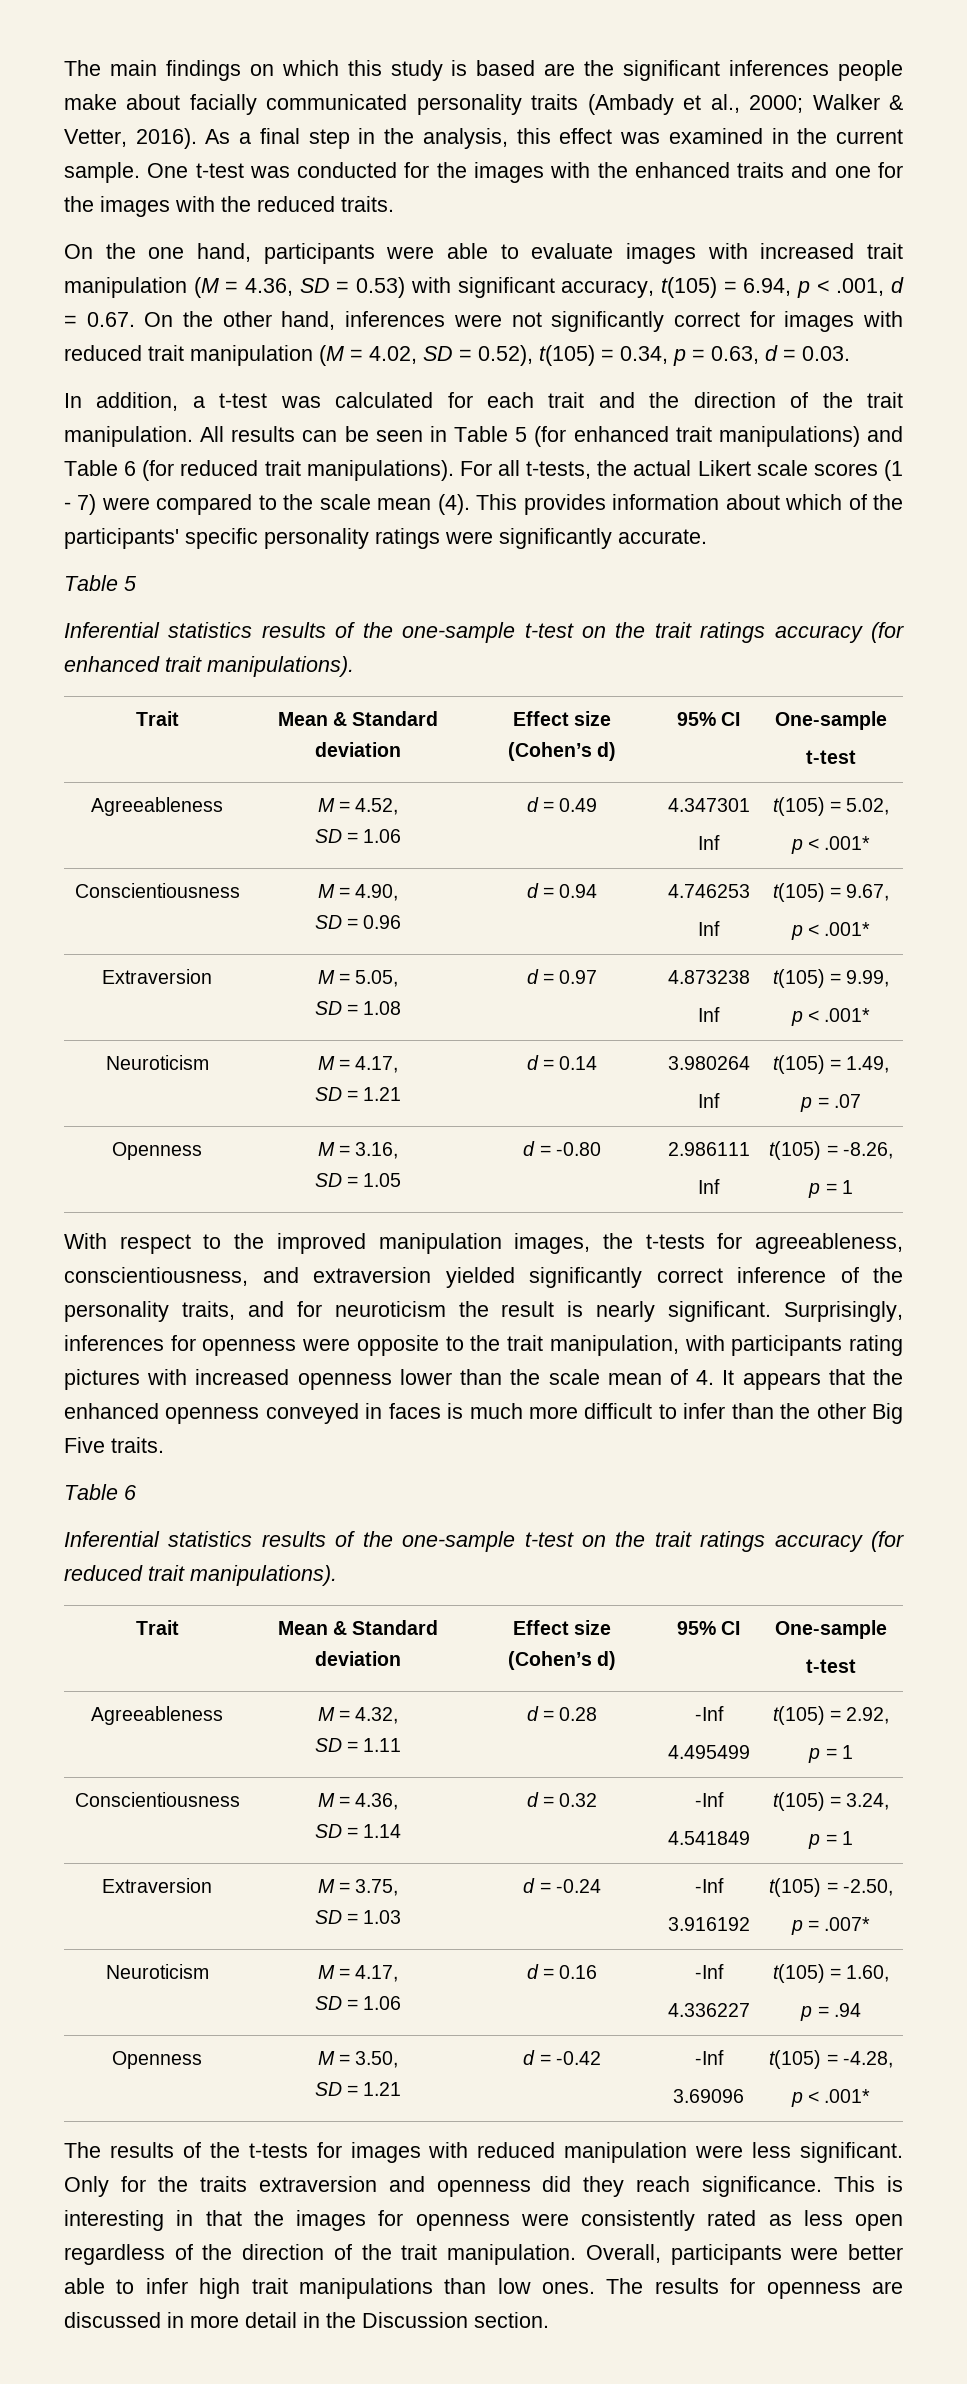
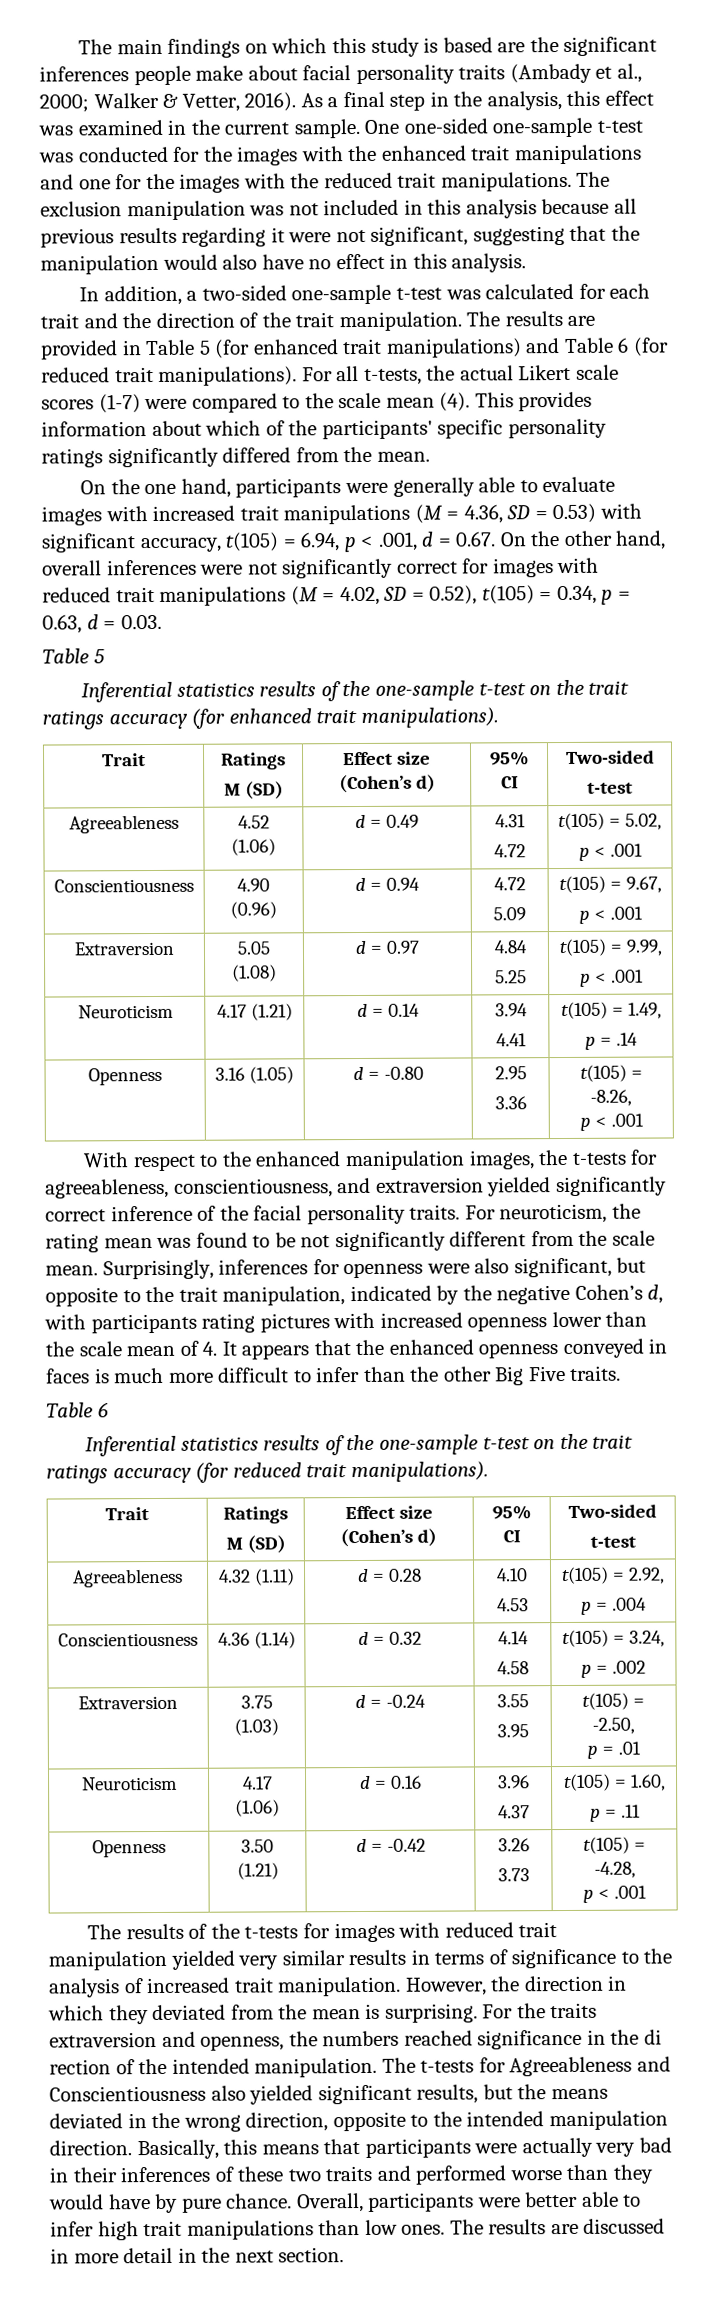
- The main findings on which this study is based are the significant inferences people make about facially communicated personality traits (Ambady et al., 2000; Walker & Vetter, 2016).
+ The main findings on which this study is based are the significant inferences people make about facial personality traits (Ambady et al., 2000; Walker & Vetter, 2016).
- One t-test was conducted for the images with the enhanced traits and one for the images with the reduced traits.
+ One one-sided one-sample t-test was conducted for the images with the enhanced trait manipulations and one for the images with the reduced trait manipulations. The exclusion manipulation was not included in this analysis because all previous results regarding it were not significant, suggesting that the manipulation would also have no effect in this analysis.
+ In addition, a two-sided one-sample t-test was calculated for each trait and the direction of the trait manipulation. The results are provided in Table 5 (for enhanced trait manipulations) and Table 6 (for reduced trait manipulations). For all t-tests, the actual Likert scale scores (1-7) were compared to the scale mean (4). This provides information about which of the participants' specific personality ratings significantly differed from the mean.
- On the one hand, participants were able to evaluate images with increased trait manipulation (M = 4.36, SD = 0.53) with significant accuracy, t(105) = 6.94, p < .001, d = 0.67. On the other hand, inferences were not significantly correct for images with reduced trait manipulation (M = 4.02, SD = 0.52), t(105) = 0.34, p = 0.63, d = 0.03.
+ On the one hand, participants were generally able to evaluate images with increased trait manipulations (M = 4.36, SD = 0.53) with significant accuracy, t(105) = 6.94, p < .001, d = 0.67. On the other hand, overall inferences were not significantly correct for images with reduced trait manipulations (M = 4.02, SD = 0.52), t(105) = 0.34, p = 0.63, d = 0.03.
- In addition, a t-test was calculated for each trait and the direction of the trait manipulation. All results can be seen in Table 5 (for enhanced trait manipulations) and Table 6 (for reduced trait manipulations). For all t-tests, the actual Likert scale scores (1 - 7) were compared to the scale mean (4). This provides information about which of the participants' specific personality ratings were significantly accurate.
  Inferential statistics results of the one-sample t-test on the trait ratings accuracy (for enhanced trait manipulations).
- Trait | Mean & Standard deviation | Effect size (Cohen’s d) | 95% CI | One-sample
+ Trait | Ratings
+ M (SD) | Effect size (Cohen’s d) | 95% CI | Two-sided
  t-test
- Agreeableness | M = 4.52,
- SD = 1.06 | d = 0.49 | 4.347301
- Inf | t(105) = 5.02,
- p < .001*
- Conscientiousness | M = 4.90,
- SD = 0.96 | d = 0.94 | 4.746253
- Inf | t(105) = 9.67,
- p < .001*
- Extraversion | M = 5.05,
- SD = 1.08 | d = 0.97 | 4.873238
- Inf | t(105) = 9.99,
- p < .001*
- Neuroticism | M = 4.17,
- SD = 1.21 | d = 0.14 | 3.980264
- Inf | t(105) = 1.49,
- p = .07
- Openness | M = 3.16,
- SD = 1.05 | d = -0.80 | 2.986111
- Inf | t(105) = -8.26,
- p = 1
+ Agreeableness | 4.52 (1.06) | d = 0.49 | 4.31
+ 4.72 | t(105) = 5.02,
+ p < .001
+ Conscientiousness | 4.90 (0.96) | d = 0.94 | 4.72
+ 5.09 | t(105) = 9.67,
+ p < .001
+ Extraversion | 5.05 (1.08) | d = 0.97 | 4.84
+ 5.25 | t(105) = 9.99,
+ p < .001
+ Neuroticism | 4.17 (1.21) | d = 0.14 | 3.94
+ 4.41 | t(105) = 1.49,
+ p = .14
+ Openness | 3.16 (1.05) | d = -0.80 | 2.95
+ 3.36 | t(105) = -8.26,
+ p < .001
- With respect to the improved manipulation images, the t-tests for agreeableness, conscientiousness, and extraversion yielded significantly correct inference of the personality traits, and for neuroticism the result is nearly significant.
+ With respect to the enhanced manipulation images, the t-tests for agreeableness, conscientiousness, and extraversion yielded significantly correct inference of the facial personality traits. For neuroticism, the rating mean was found to be not significantly different from the scale mean.
- Surprisingly, inferences for openness were opposite to the trait manipulation, with participants rating pictures with increased openness lower than the scale mean of 4. It appears that the enhanced openness conveyed in faces is much more difficult to infer than the other Big Five traits.
+ Surprisingly, inferences for openness were also significant, but opposite to the trait manipulation, indicated by the negative Cohen’s d, with participants rating pictures with increased openness lower than the scale mean of 4. It appears that the enhanced openness conveyed in faces is much more difficult to infer than the other Big Five traits.
  Inferential statistics results of the one-sample t-test on the trait ratings accuracy (for reduced trait manipulations).
- Trait | Mean & Standard deviation | Effect size (Cohen’s d) | 95% CI | One-sample
+ Trait | Ratings
+ M (SD) | Effect size (Cohen’s d) | 95% CI | Two-sided
  t-test
- Agreeableness | M = 4.32,
- SD = 1.11 | d = 0.28 | -Inf
- 4.495499 | t(105) = 2.92,
- p = 1
- Conscientiousness | M = 4.36,
- SD = 1.14 | d = 0.32 | -Inf
- 4.541849 | t(105) = 3.24,
- p = 1
- Extraversion | M = 3.75,
- SD = 1.03 | d = -0.24 | -Inf
- 3.916192 | t(105) = -2.50,
- p = .007*
- Neuroticism | M = 4.17,
- SD = 1.06 | d = 0.16 | -Inf
- 4.336227 | t(105) = 1.60,
- p = .94
- Openness | M = 3.50,
- SD = 1.21 | d = -0.42 | -Inf
- 3.69096 | t(105) = -4.28,
- p < .001*
+ Agreeableness | 4.32 (1.11) | d = 0.28 | 4.10
+ 4.53 | t(105) = 2.92,
+ p = .004
+ Conscientiousness | 4.36 (1.14) | d = 0.32 | 4.14
+ 4.58 | t(105) = 3.24,
+ p = .002
+ Extraversion | 3.75 (1.03) | d = -0.24 | 3.55
+ 3.95 | t(105) = -2.50,
+ p = .01
+ Neuroticism | 4.17 (1.06) | d = 0.16 | 3.96
+ 4.37 | t(105) = 1.60,
+ p = .11
+ Openness | 3.50 (1.21) | d = -0.42 | 3.26
+ 3.73 | t(105) = -4.28,
+ p < .001
- The results of the t-tests for images with reduced manipulation were less significant. Only for the traits extraversion and openness did they reach significance. This is interesting in that the images for openness were consistently rated as less open regardless of the direction of the trait manipulation.
+ The results of the t-tests for images with reduced trait manipulation yielded very similar results in terms of significance to the analysis of increased trait manipulation. However, the direction in which they deviated from the mean is surprising. For the traits extraversion and openness, the numbers reached significance in the di rection of the intended manipulation. The t-tests for Agreeableness and Conscientiousness also yielded significant results, but the means deviated in the wrong direction, opposite to the intended manipulation direction. Basically, this means that participants were actually very bad in their inferences of these two traits and performed worse than they would have by pure chance.
- The results for openness are discussed in more detail in the Discussion section.
+ The results are discussed in more detail in the next section.

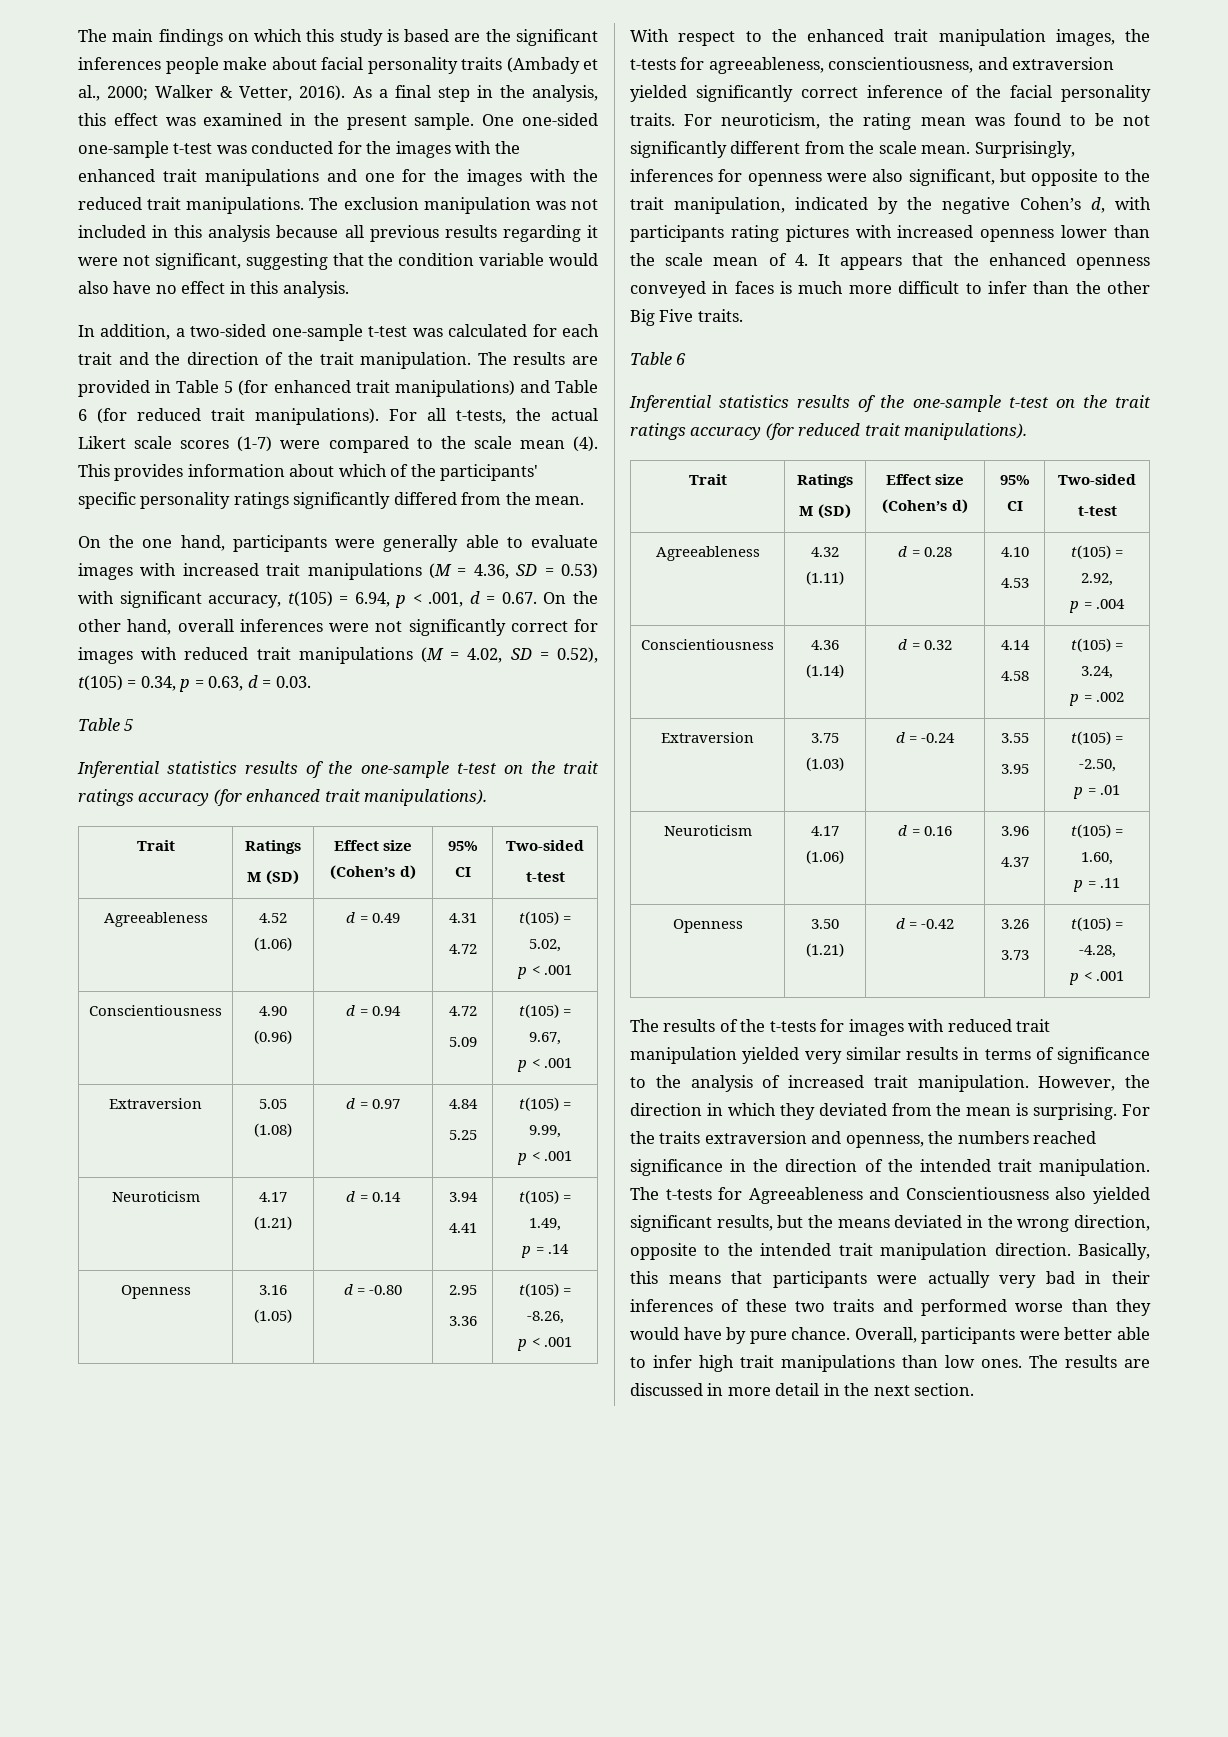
- As a final step in the analysis, this effect was examined in the current sample.
+ As a final step in the analysis, this effect was examined in the present sample.
- The exclusion manipulation was not included in this analysis because all previous results regarding it were not significant, suggesting that the manipulation would also have no effect in this analysis.
+ The exclusion manipulation was not included in this analysis because all previous results regarding it were not significant, suggesting that the condition variable would also have no effect in this analysis.
- With respect to the enhanced manipulation images, the t-tests for agreeableness, conscientiousness, and extraversion yielded significantly correct inference of the facial personality traits.
+ With respect to the enhanced trait manipulation images, the t-tests for agreeableness, conscientiousness, and extraversion yielded significantly correct inference of the facial personality traits.
- For the traits extraversion and openness, the numbers reached significance in the di rection of the intended manipulation.
+ For the traits extraversion and openness, the numbers reached significance in the direction of the intended trait manipulation.
- The t-tests for Agreeableness and Conscientiousness also yielded significant results, but the means deviated in the wrong direction, opposite to the intended manipulation direction.
+ The t-tests for Agreeableness and Conscientiousness also yielded significant results, but the means deviated in the wrong direction, opposite to the intended trait manipulation direction.

